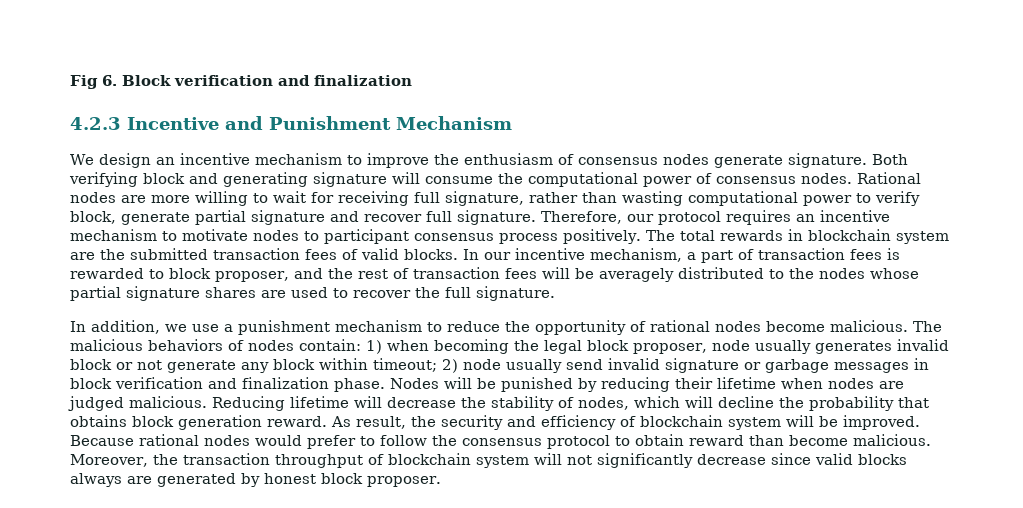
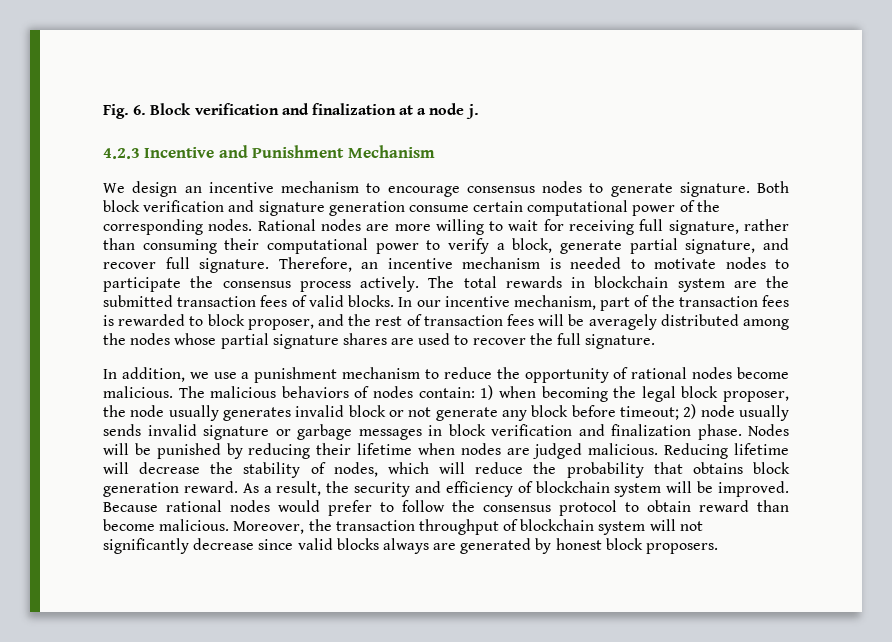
- Fig 6. Block verification and finalization
+ Fig. 6. Block verification and finalization at a node j.
- We design an incentive mechanism to improve the enthusiasm of consensus nodes generate signature.
+ We design an incentive mechanism to encourage consensus nodes to generate signature.
- Both verifying block and generating signature will consume the computational power of consensus nodes.
+ Both block verification and signature generation consume certain computational power of the corresponding nodes.
- Rational nodes are more willing to wait for receiving full signature, rather than wasting computational power to verify block, generate partial signature and recover full signature.
+ Rational nodes are more willing to wait for receiving full signature, rather than consuming their computational power to verify a block, generate partial signature, and recover full signature.
- Therefore, our protocol requires an incentive mechanism to motivate nodes to participant consensus process positively.
+ Therefore, an incentive mechanism is needed to motivate nodes to participate the consensus process actively.
- In our incentive mechanism, a part of transaction fees is rewarded to block proposer, and the rest of transaction fees will be averagely distributed to the nodes whose partial signature shares are used to recover the full signature.
+ In our incentive mechanism, part of the transaction fees is rewarded to block proposer, and the rest of transaction fees will be averagely distributed among the nodes whose partial signature shares are used to recover the full signature.
- The malicious behaviors of nodes contain: 1) when becoming the legal block proposer, node usually generates invalid block or not generate any block within timeout; 2) node usually send invalid signature or garbage messages in block verification and finalization phase.
+ The malicious behaviors of nodes contain: 1) when becoming the legal block proposer, the node usually generates invalid block or not generate any block before timeout; 2) node usually sends invalid signature or garbage messages in block verification and finalization phase.
- Reducing lifetime will decrease the stability of nodes, which will decline the probability that obtains block generation reward.
+ Reducing lifetime will decrease the stability of nodes, which will reduce the probability that obtains block generation reward.
- As result, the security and efficiency of blockchain system will be improved.
+ As a result, the security and efficiency of blockchain system will be improved.
- Moreover, the transaction throughput of blockchain system will not significantly decrease since valid blocks always are generated by honest block proposer.
+ Moreover, the transaction throughput of blockchain system will not significantly decrease since valid blocks always are generated by honest block proposers.

